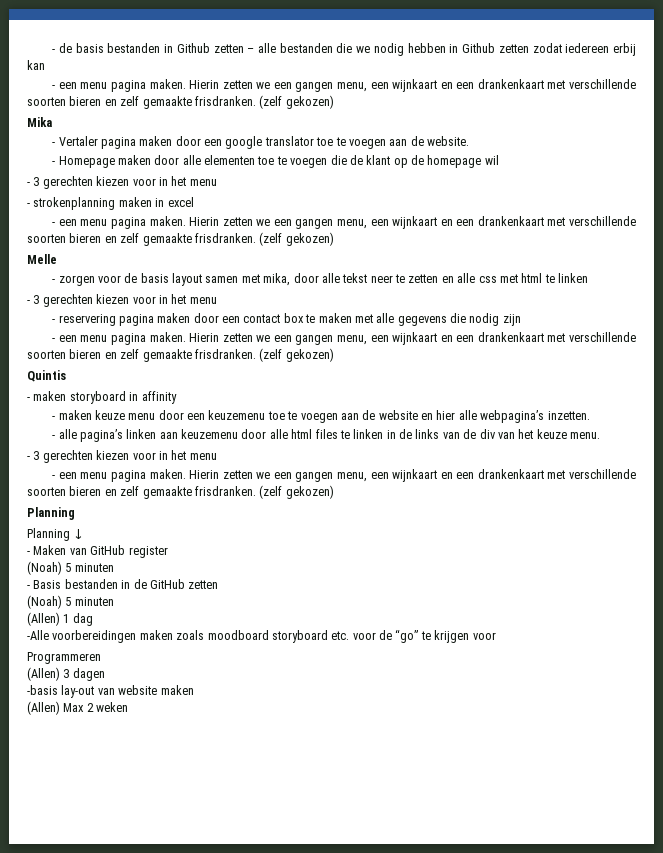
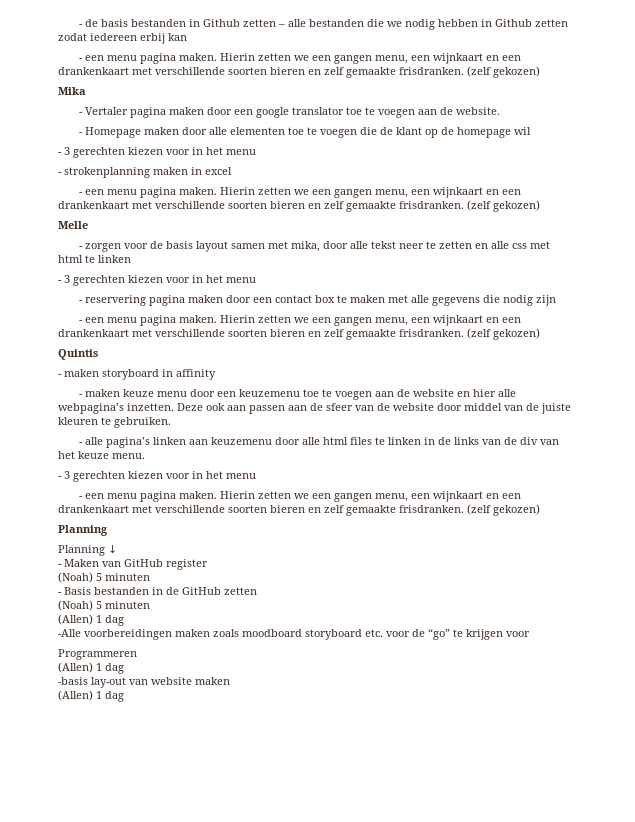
+ Deze ook aan passen aan de sfeer van de website door middel van de juiste kleuren te gebruiken.
  Programmeren
- (Allen) 3 dagen
+ (Allen) 1 dag
  -basis lay-out van website maken
- (Allen) Max 2 weken
+ (Allen) 1 dag

